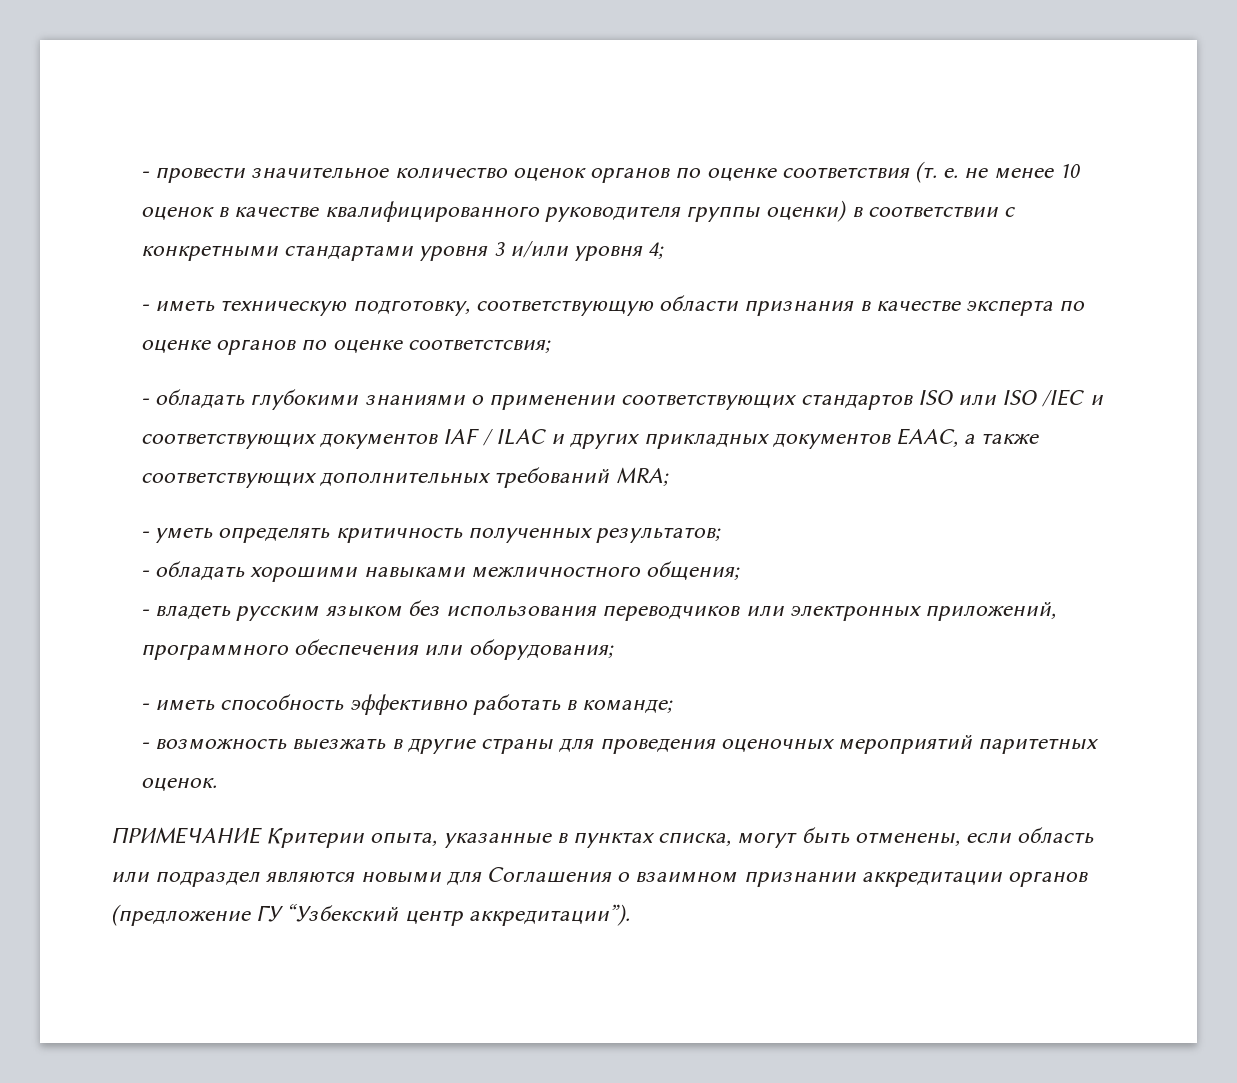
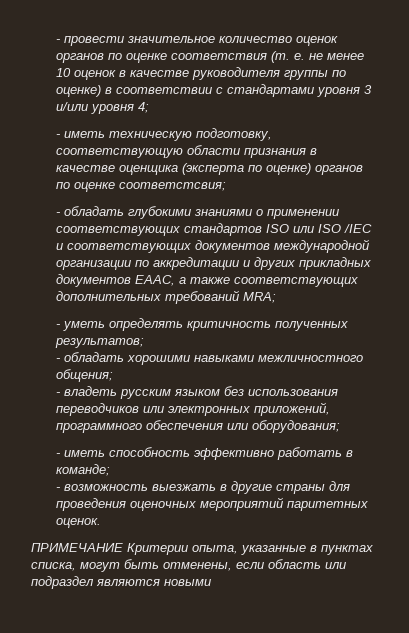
- - провести значительное количество оценок органов по оценке соответствия (т. е. не менее 10 оценок в качестве квалифицированного руководителя группы оценки) в соответствии с конкретными стандартами уровня 3 и/или уровня 4;
+ - провести значительное количество оценок органов по оценке соответствия (т. е. не менее 10 оценок в качестве руководителя группы по оценке) в соответствии с стандартами уровня 3 и/или уровня 4;
- - иметь техническую подготовку, соответствующую области признания в качестве эксперта по оценке органов по оценке соответстсвия;
+ - иметь техническую подготовку, соответствующую области признания в качестве оценщика (эксперта по оценке) органов по оценке соответстсвия;
- - обладать глубокими знаниями о применении соответствующих стандартов ISO или ISO /IEC и соответствующих документов IAF / ILAC и других прикладных документов ЕААС, а также соответствующих дополнительных требований MRA;
+ - обладать глубокими знаниями о применении соответствующих стандартов ISO или ISO /IEC и соответствующих документов международной организации по аккредитации и других прикладных документов ЕААС, а также соответствующих дополнительных требований MRA;
- ПРИМЕЧАНИЕ Критерии опыта, указанные в пунктах списка, могут быть отменены, если область или подраздел являются новыми для Соглашения о взаимном признании аккредитации органов (предложение ГУ “Узбекский центр аккредитации”).
+ ПРИМЕЧАНИЕ Критерии опыта, указанные в пунктах списка, могут быть отменены, если область или подраздел являются новыми

